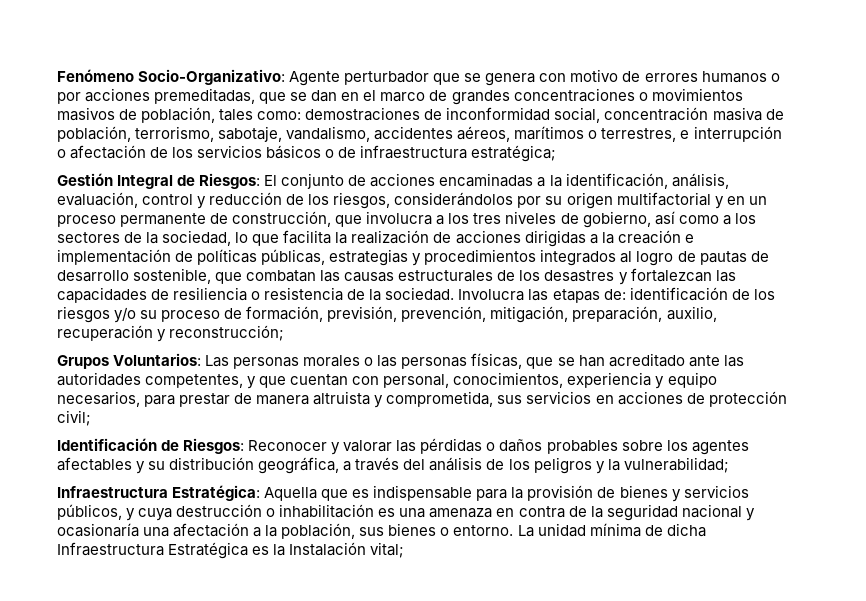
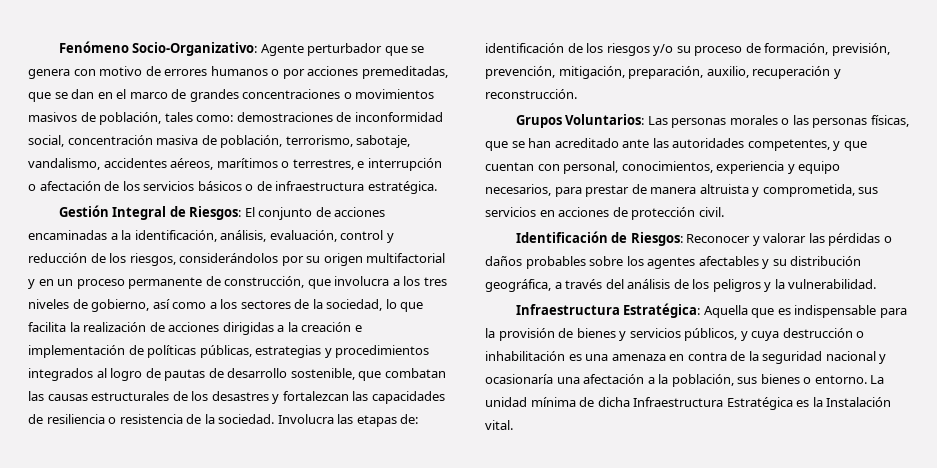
- Fenómeno Socio-Organizativo: Agente perturbador que se genera con motivo de errores humanos o por acciones premeditadas, que se dan en el marco de grandes concentraciones o movimientos masivos de población, tales como: demostraciones de inconformidad social, concentración masiva de población, terrorismo, sabotaje, vandalismo, accidentes aéreos, marítimos o terrestres, e interrupción o afectación de los servicios básicos o de infraestructura estratégica;
+ Fenómeno Socio-Organizativo: Agente perturbador que se genera con motivo de errores humanos o por acciones premeditadas, que se dan en el marco de grandes concentraciones o movimientos masivos de población, tales como: demostraciones de inconformidad social, concentración masiva de población, terrorismo, sabotaje, vandalismo, accidentes aéreos, marítimos o terrestres, e interrupción o afectación de los servicios básicos o de infraestructura estratégica.
- Involucra las etapas de: identificación de los riesgos y/o su proceso de formación, previsión, prevención, mitigación, preparación, auxilio, recuperación y reconstrucción;
+ Involucra las etapas de: identificación de los riesgos y/o su proceso de formación, previsión, prevención, mitigación, preparación, auxilio, recuperación y reconstrucción.
- Grupos Voluntarios: Las personas morales o las personas físicas, que se han acreditado ante las autoridades competentes, y que cuentan con personal, conocimientos, experiencia y equipo necesarios, para prestar de manera altruista y comprometida, sus servicios en acciones de protección civil;
+ Grupos Voluntarios: Las personas morales o las personas físicas, que se han acreditado ante las autoridades competentes, y que cuentan con personal, conocimientos, experiencia y equipo necesarios, para prestar de manera altruista y comprometida, sus servicios en acciones de protección civil.
- Identificación de Riesgos: Reconocer y valorar las pérdidas o daños probables sobre los agentes afectables y su distribución geográfica, a través del análisis de los peligros y la vulnerabilidad;
+ Identificación de Riesgos: Reconocer y valorar las pérdidas o daños probables sobre los agentes afectables y su distribución geográfica, a través del análisis de los peligros y la vulnerabilidad.
- La unidad mínima de dicha Infraestructura Estratégica es la Instalación vital;
+ La unidad mínima de dicha Infraestructura Estratégica es la Instalación vital.

